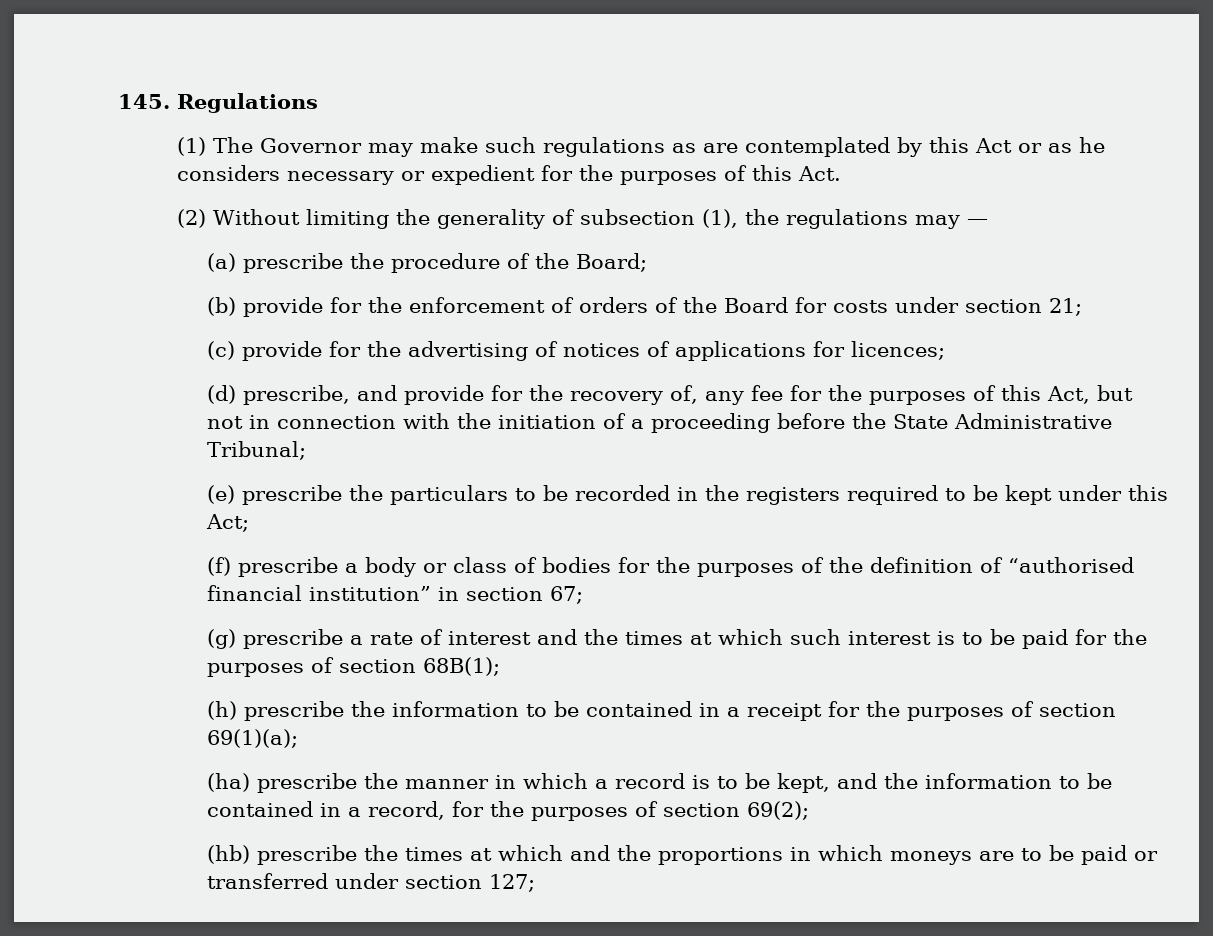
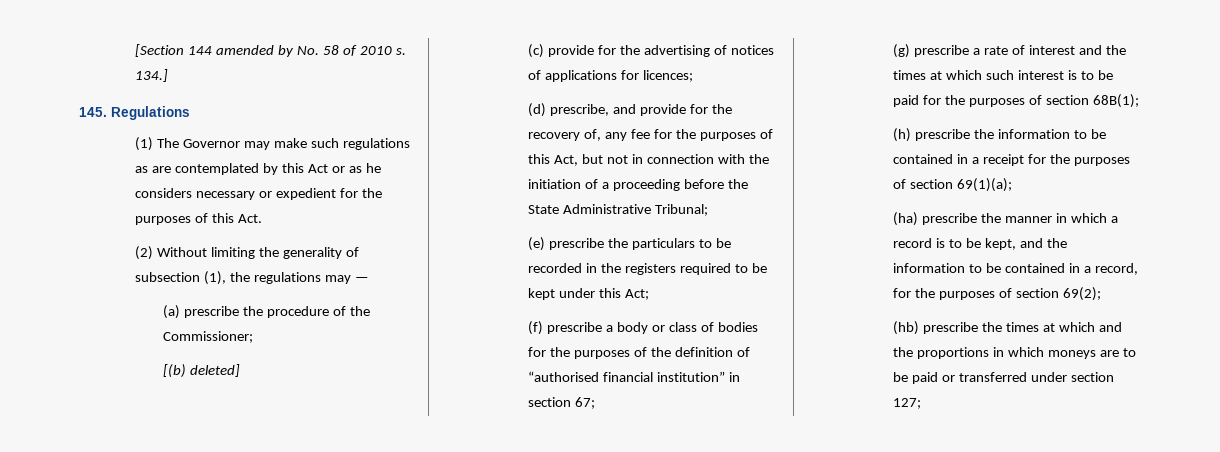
+ [Section 144 amended by No. 58 of 2010 s. 134.]
- (a) prescribe the procedure of the Board;
- (b) provide for the enforcement of orders of the Board for costs under section 21;
+ (a) prescribe the procedure of the Commissioner;
+ [(b) deleted]

